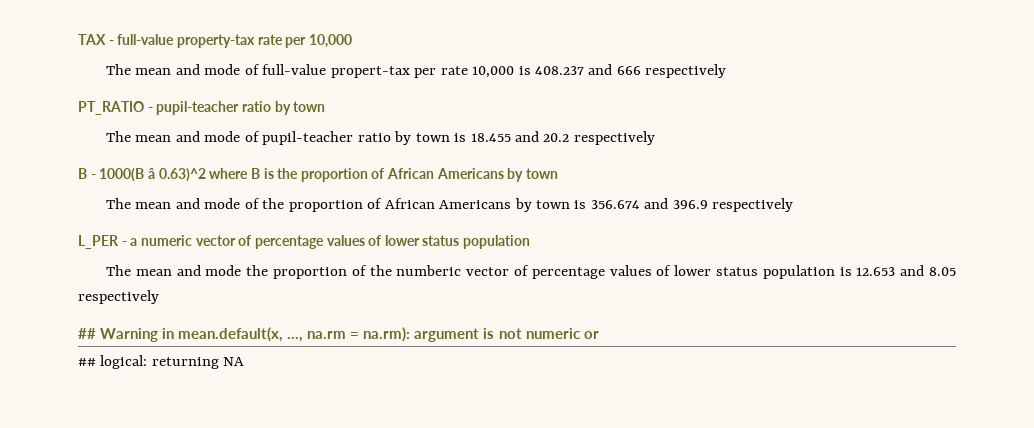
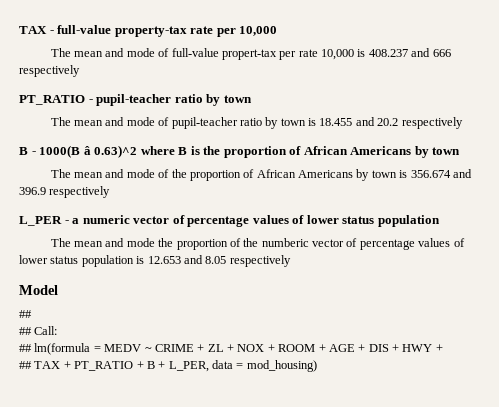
- ## Warning in mean.default(x, ..., na.rm = na.rm): argument is not numeric or
- ## logical: returning NA
+ Model
+ ##
+ ## Call:
+ ## lm(formula = MEDV ~ CRIME + ZL + NOX + ROOM + AGE + DIS + HWY +
+ ## TAX + PT_RATIO + B + L_PER, data = mod_housing)

